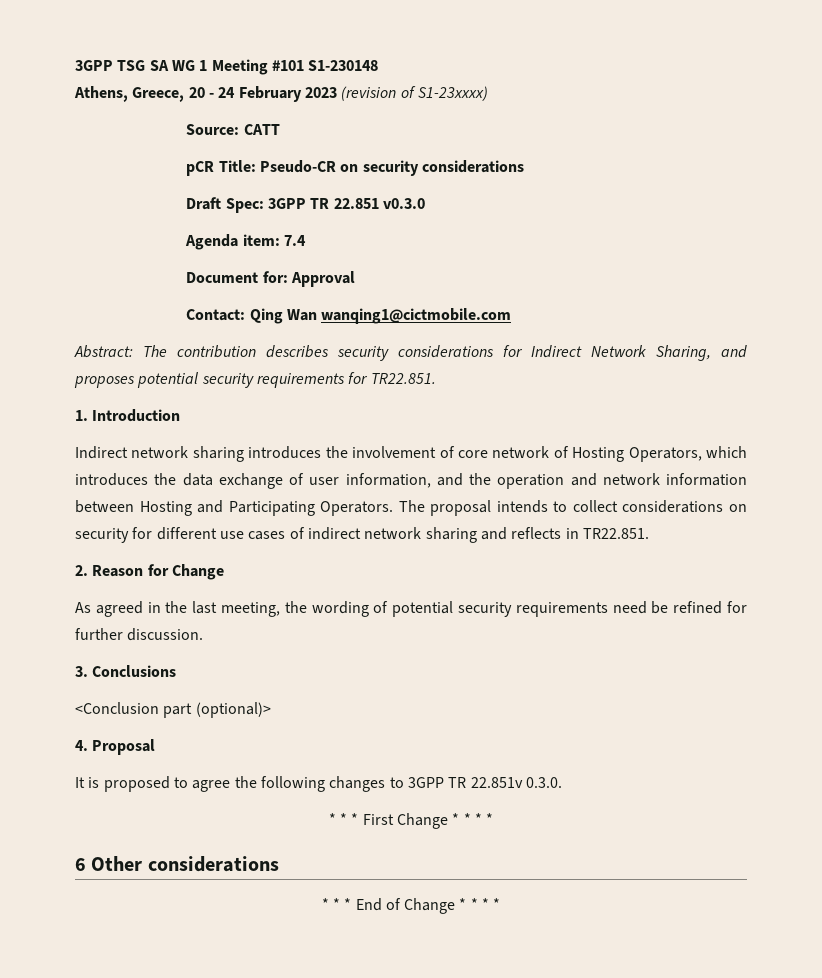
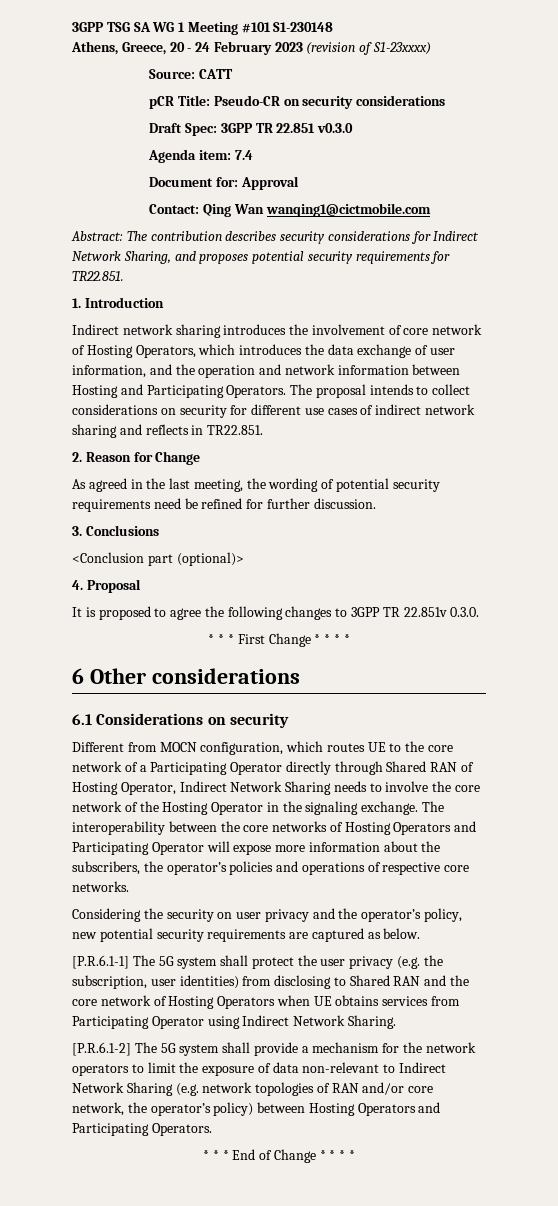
+ 6.1 Considerations on security
+ Different from MOCN configuration, which routes UE to the core network of a Participating Operator directly through Shared RAN of Hosting Operator, Indirect Network Sharing needs to involve the core network of the Hosting Operator in the signaling exchange. The interoperability between the core networks of Hosting Operators and Participating Operator will expose more information about the subscribers, the operator’s policies and operations of respective core networks.
+ Considering the security on user privacy and the operator’s policy, new potential security requirements are captured as below.
+ [P.R.6.1-1] The 5G system shall protect the user privacy (e.g. the subscription, user identities) from disclosing to Shared RAN and the core network of Hosting Operators when UE obtains services from Participating Operator using Indirect Network Sharing.
+ [P.R.6.1-2] The 5G system shall provide a mechanism for the network operators to limit the exposure of data non-relevant to Indirect Network Sharing (e.g. network topologies of RAN and/or core network, the operator’s policy) between Hosting Operators and Participating Operators.

